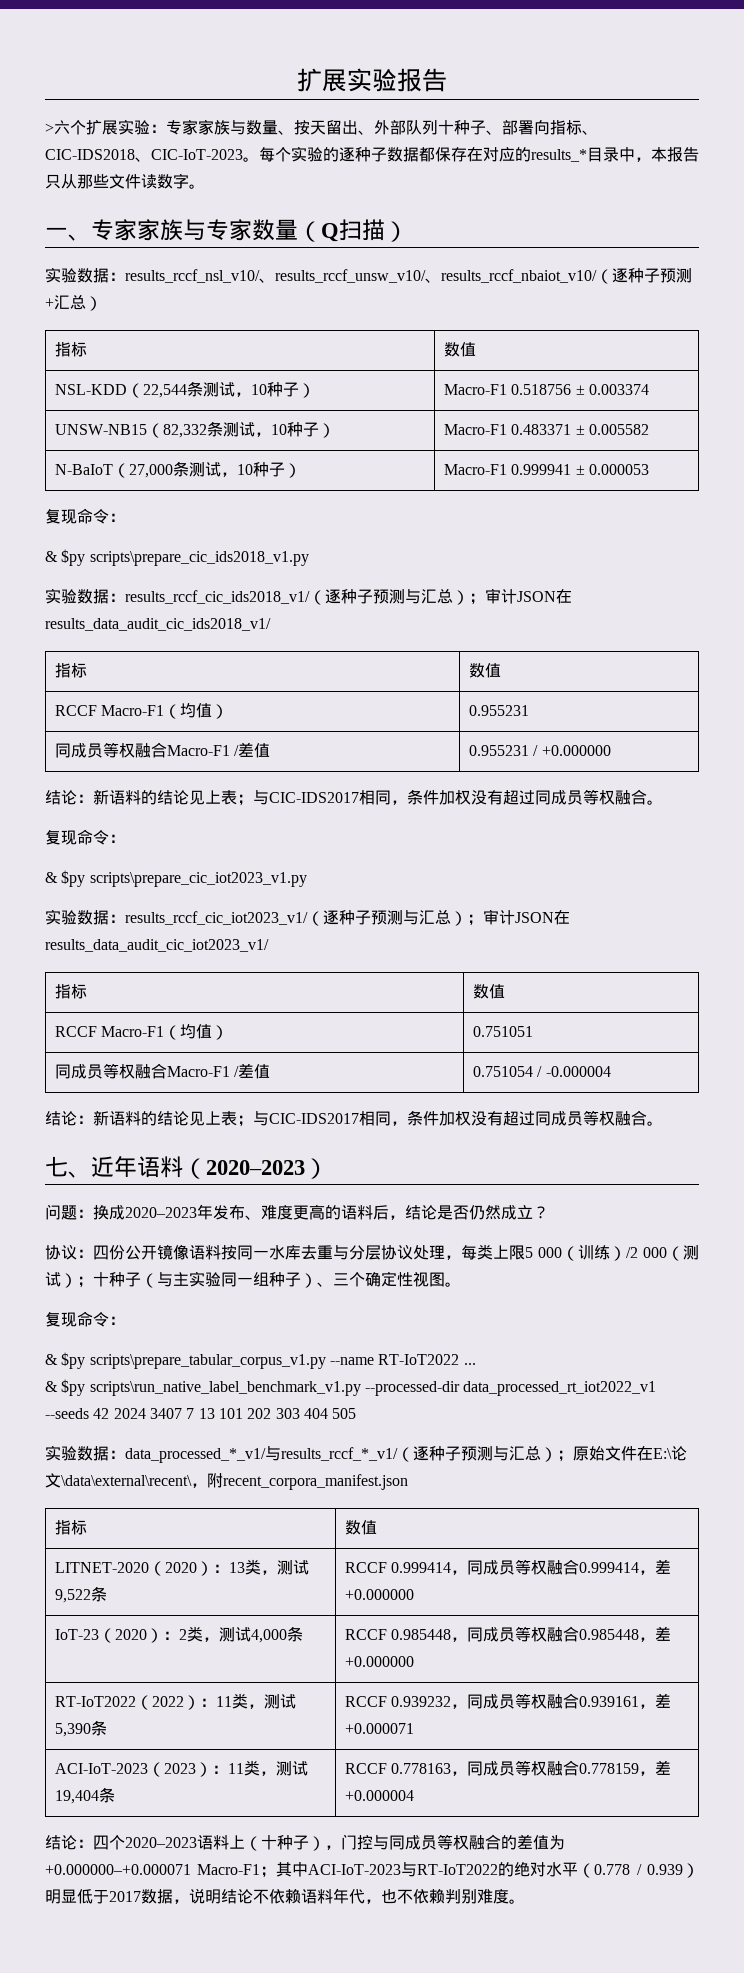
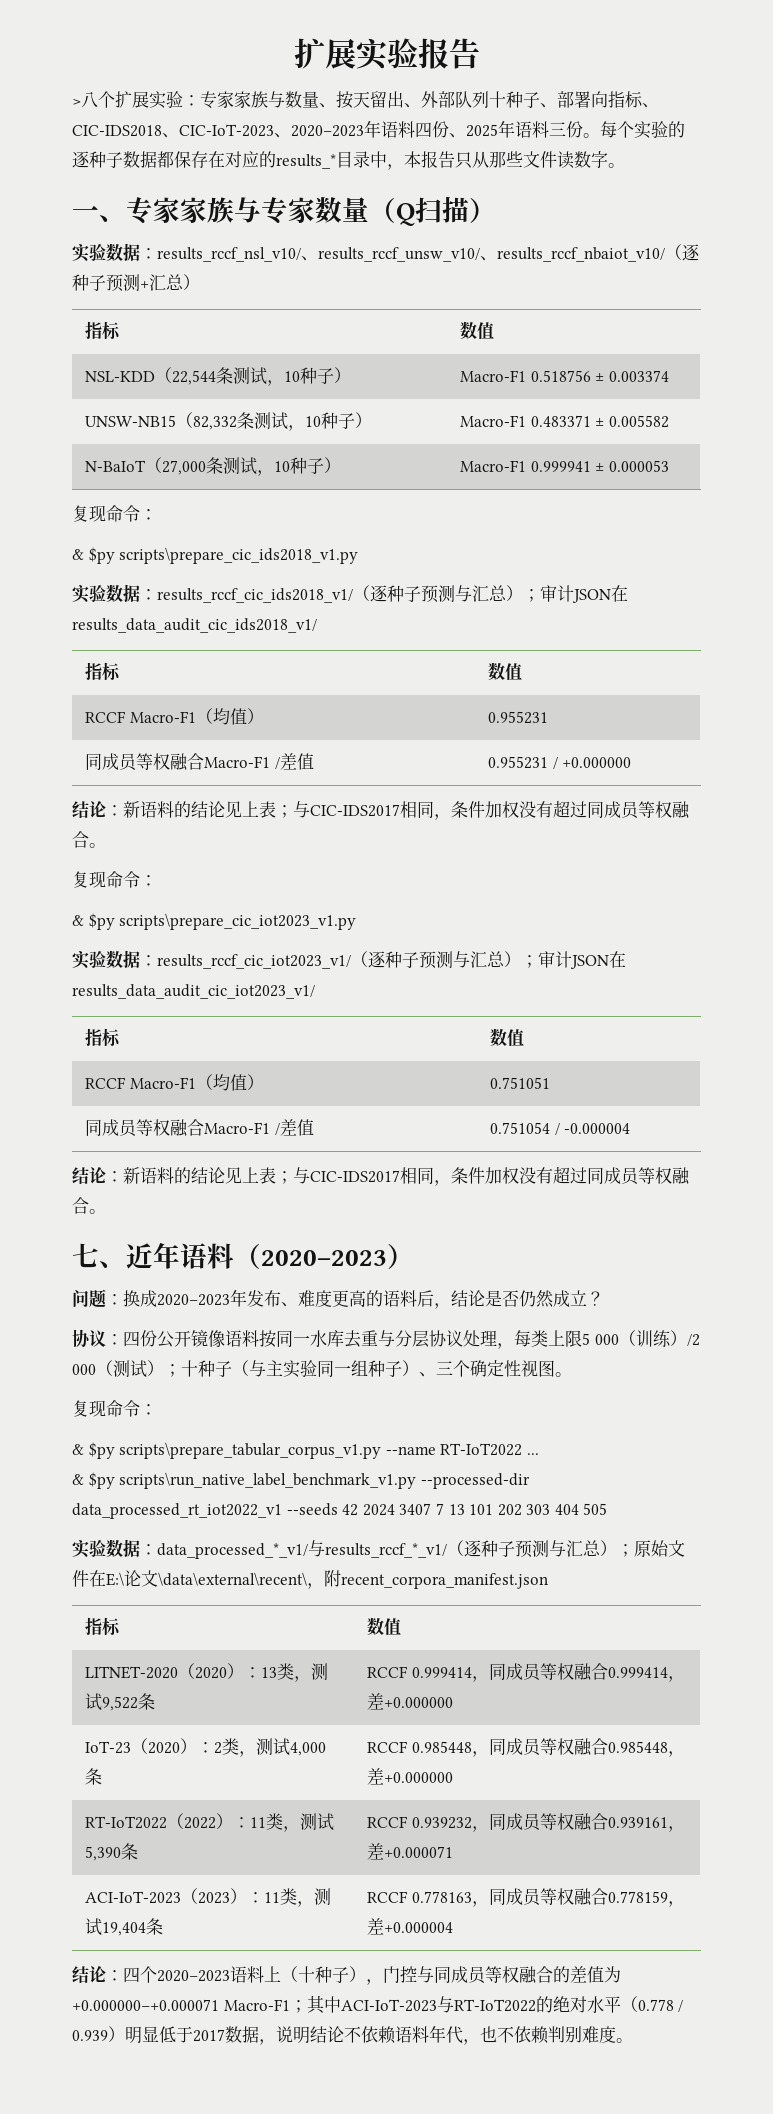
- >六个扩展实验：专家家族与数量、按天留出、外部队列十种子、部署向指标、CIC-IDS2018、CIC-IoT-2023。
+ >八个扩展实验：专家家族与数量、按天留出、外部队列十种子、部署向指标、CIC-IDS2018、CIC-IoT-2023、2020–2023年语料四份、2025年语料三份。

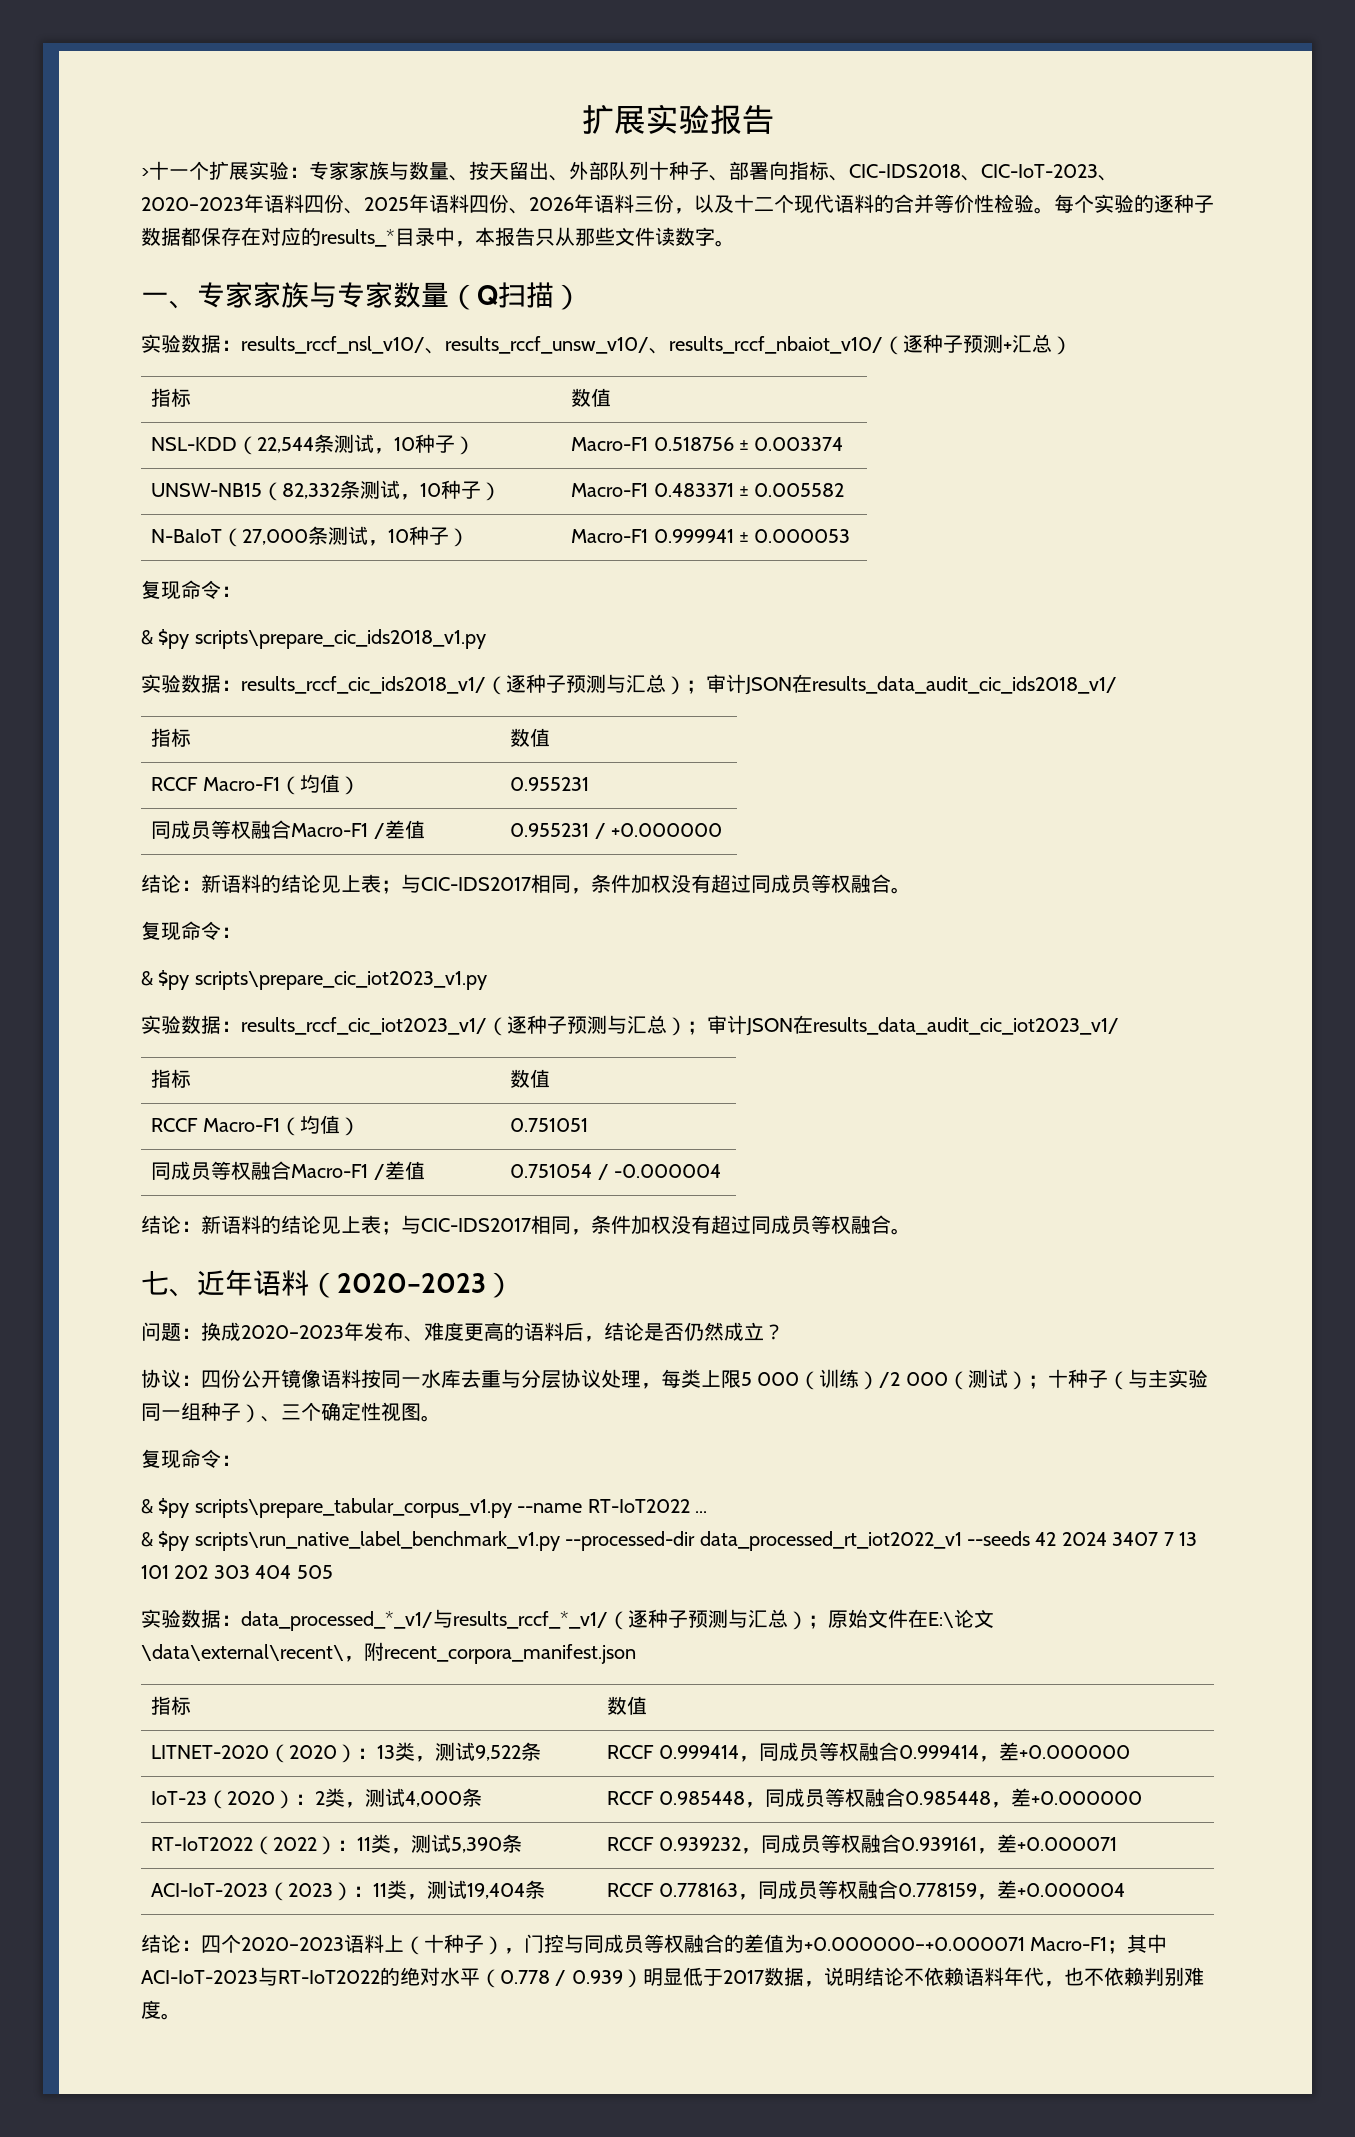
- >八个扩展实验：专家家族与数量、按天留出、外部队列十种子、部署向指标、CIC-IDS2018、CIC-IoT-2023、2020–2023年语料四份、2025年语料三份。
+ >十一个扩展实验：专家家族与数量、按天留出、外部队列十种子、部署向指标、CIC-IDS2018、CIC-IoT-2023、2020–2023年语料四份、2025年语料四份、2026年语料三份，以及十二个现代语料的合并等价性检验。

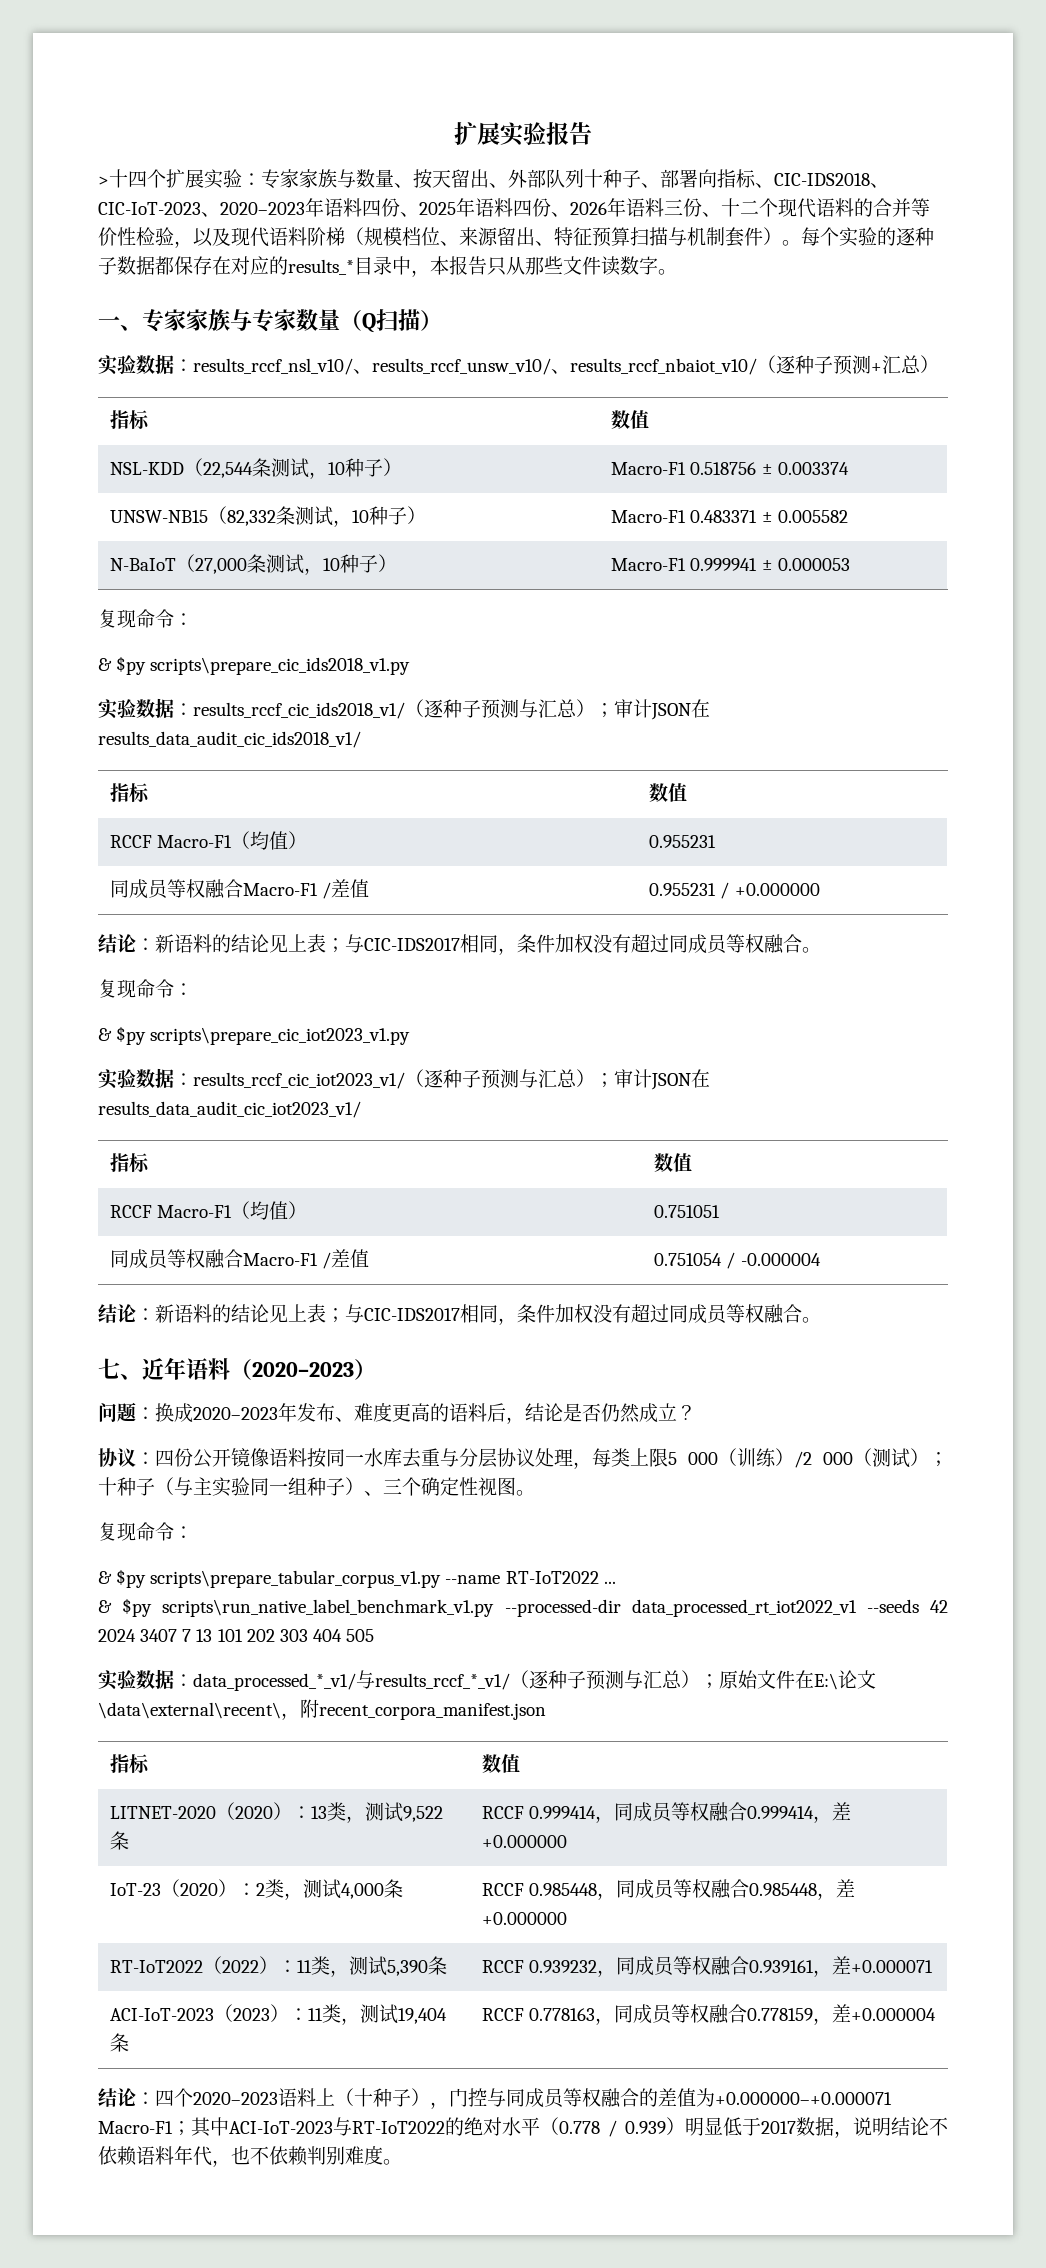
- >十一个扩展实验：专家家族与数量、按天留出、外部队列十种子、部署向指标、CIC-IDS2018、CIC-IoT-2023、2020–2023年语料四份、2025年语料四份、2026年语料三份，以及十二个现代语料的合并等价性检验。
+ >十四个扩展实验：专家家族与数量、按天留出、外部队列十种子、部署向指标、CIC-IDS2018、CIC-IoT-2023、2020–2023年语料四份、2025年语料四份、2026年语料三份、十二个现代语料的合并等价性检验，以及现代语料阶梯（规模档位、来源留出、特征预算扫描与机制套件）。

